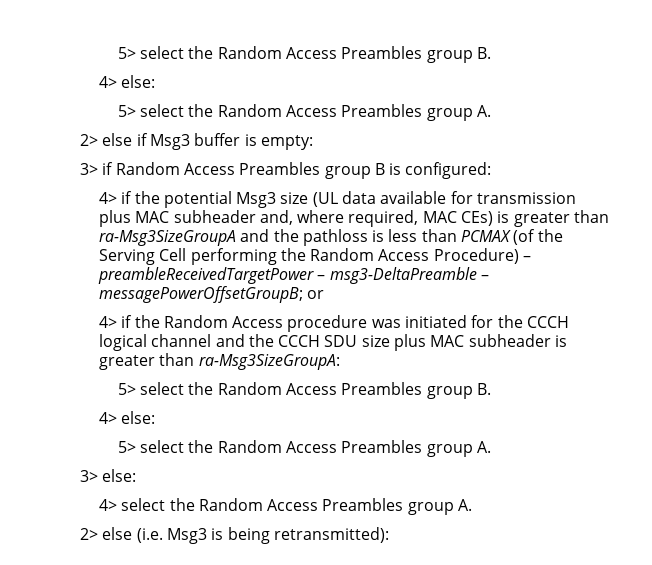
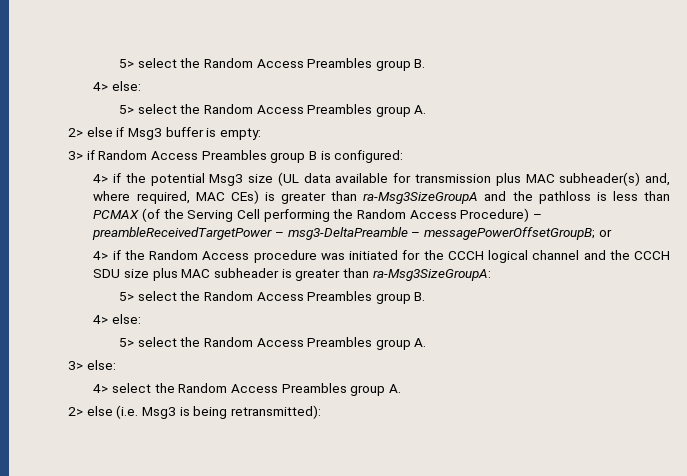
- 4> if the potential Msg3 size (UL data available for transmission plus MAC subheader and, where required, MAC CEs) is greater than ra-Msg3SizeGroupA and the pathloss is less than PCMAX (of the Serving Cell performing the Random Access Procedure) – preambleReceivedTargetPower – msg3-DeltaPreamble – messagePowerOffsetGroupB; or
+ 4> if the potential Msg3 size (UL data available for transmission plus MAC subheader(s) and, where required, MAC CEs) is greater than ra-Msg3SizeGroupA and the pathloss is less than PCMAX (of the Serving Cell performing the Random Access Procedure) – preambleReceivedTargetPower – msg3-DeltaPreamble – messagePowerOffsetGroupB; or

